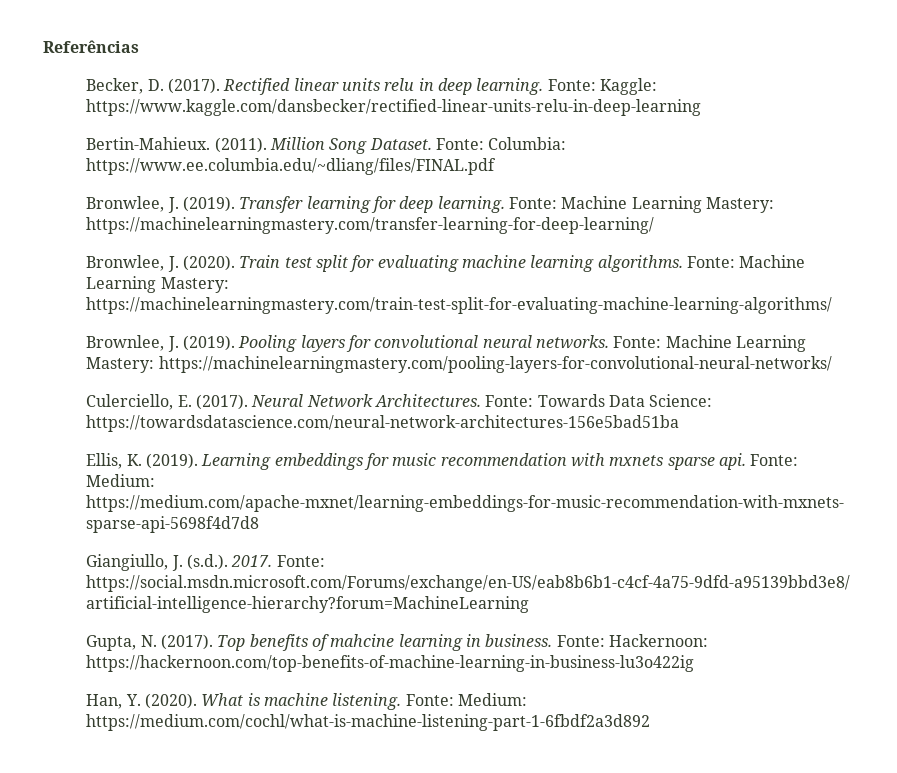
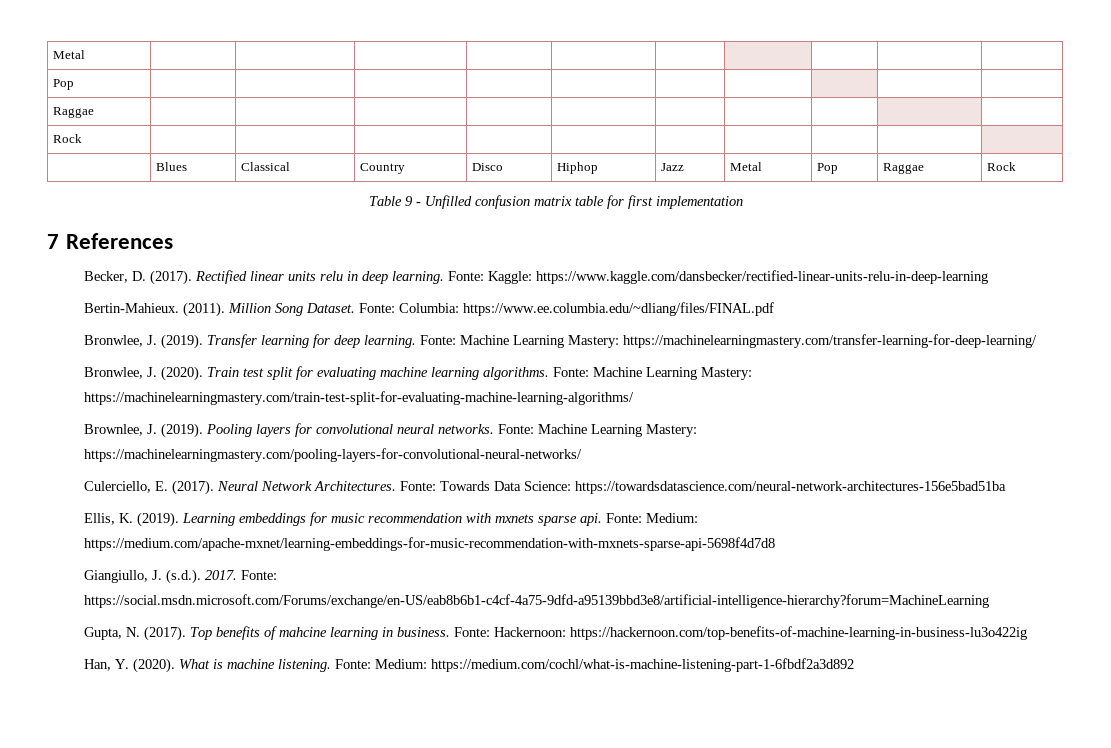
- Referências
+ Metal | | | | | | | | | |
+ Pop | | | | | | | | | |
+ Raggae | | | | | | | | | |
+ Rock | | | | | | | | | |
+ | Blues | Classical | Country | Disco | Hiphop | Jazz | Metal | Pop | Raggae | Rock
+ Table 9 - Unfilled confusion matrix table for first implementation
+ 7 References

